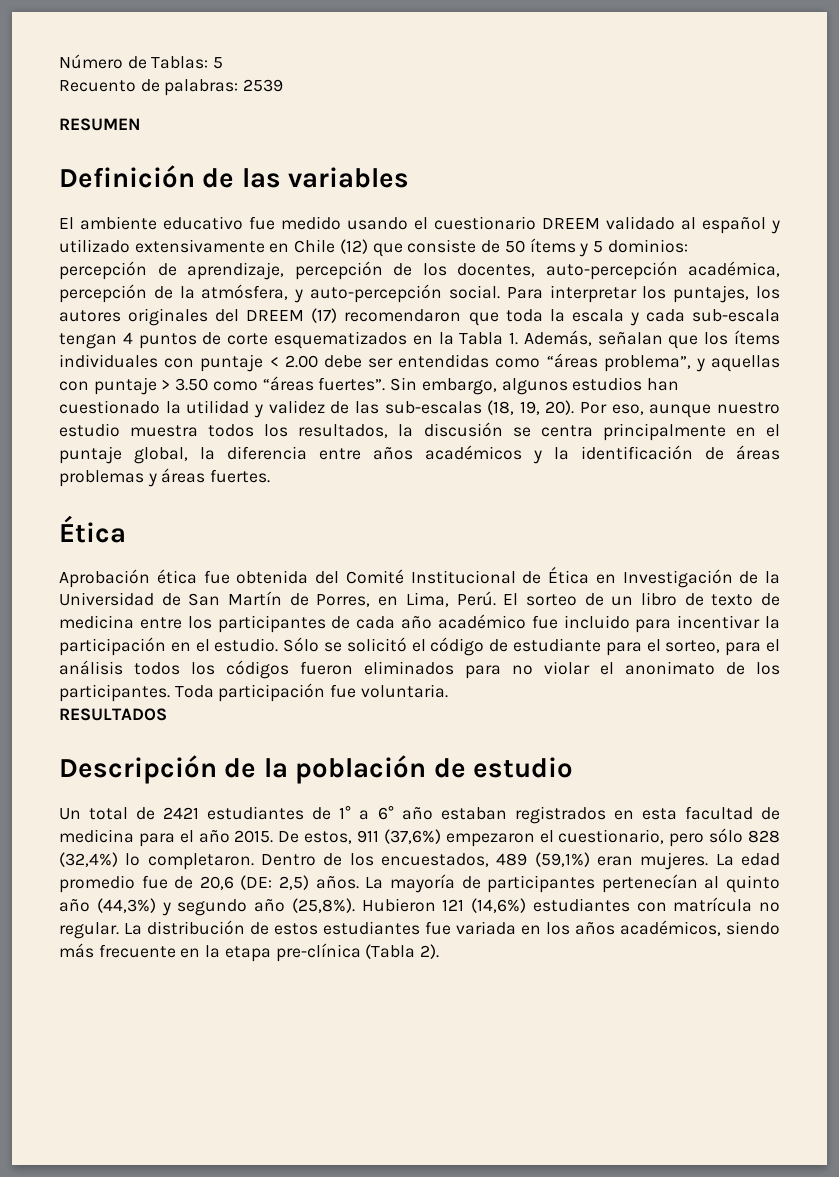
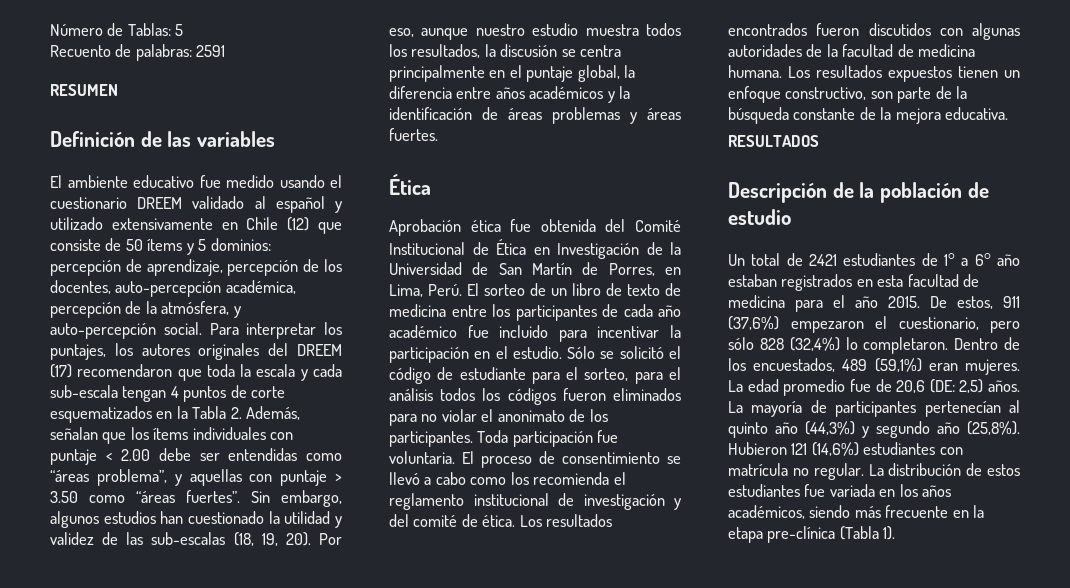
- Recuento de palabras: 2539
+ Recuento de palabras: 2591
- Para interpretar los puntajes, los autores originales del DREEM (17) recomendaron que toda la escala y cada sub-escala tengan 4 puntos de corte esquematizados en la Tabla 1. Además, señalan que los ítems individuales con puntaje < 2.00 debe ser entendidas como “áreas problema”, y aquellas con puntaje > 3.50 como “áreas fuertes”.
+ Para interpretar los puntajes, los autores originales del DREEM (17) recomendaron que toda la escala y cada sub-escala tengan 4 puntos de corte esquematizados en la Tabla 2. Además, señalan que los ítems individuales con puntaje < 2.00 debe ser entendidas como “áreas problema”, y aquellas con puntaje > 3.50 como “áreas fuertes”.
+ El proceso de consentimiento se llevó a cabo como los recomienda el reglamento institucional de investigación y del comité de ética. Los resultados encontrados fueron discutidos con algunas autoridades de la facultad de medicina humana. Los resultados expuestos tienen un enfoque constructivo, son parte de la búsqueda constante de la mejora educativa.
- La distribución de estos estudiantes fue variada en los años académicos, siendo más frecuente en la etapa pre-clínica (Tabla 2).
+ La distribución de estos estudiantes fue variada en los años académicos, siendo más frecuente en la etapa pre-clínica (Tabla 1).

